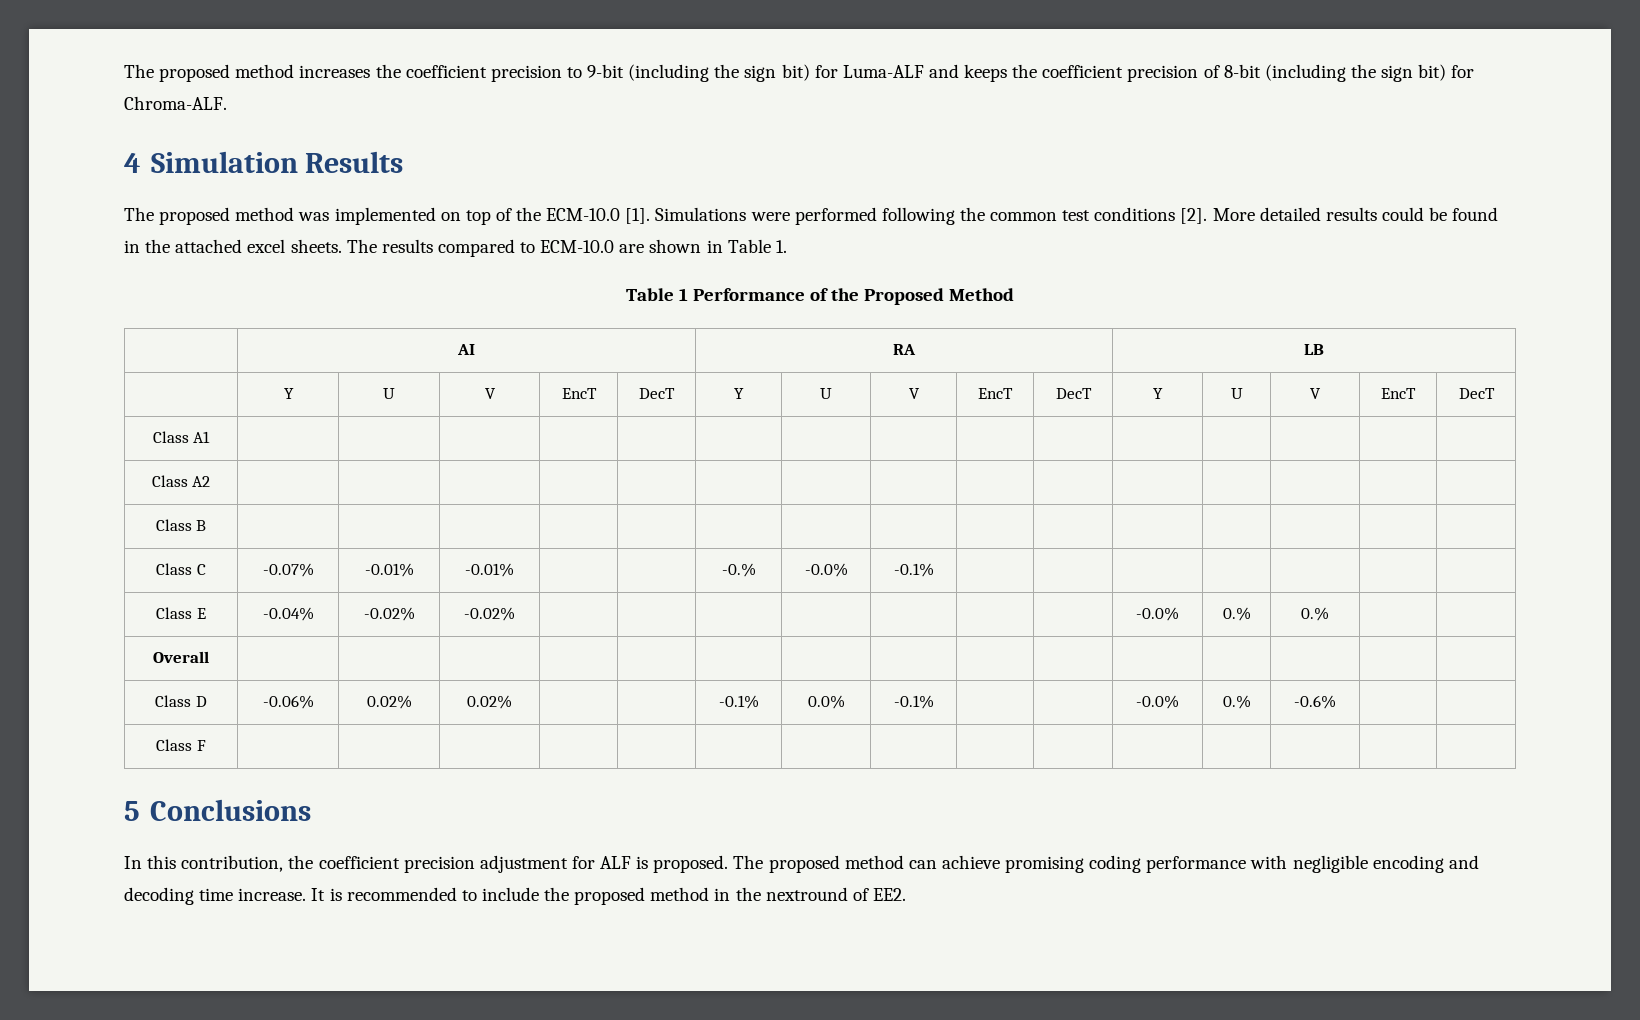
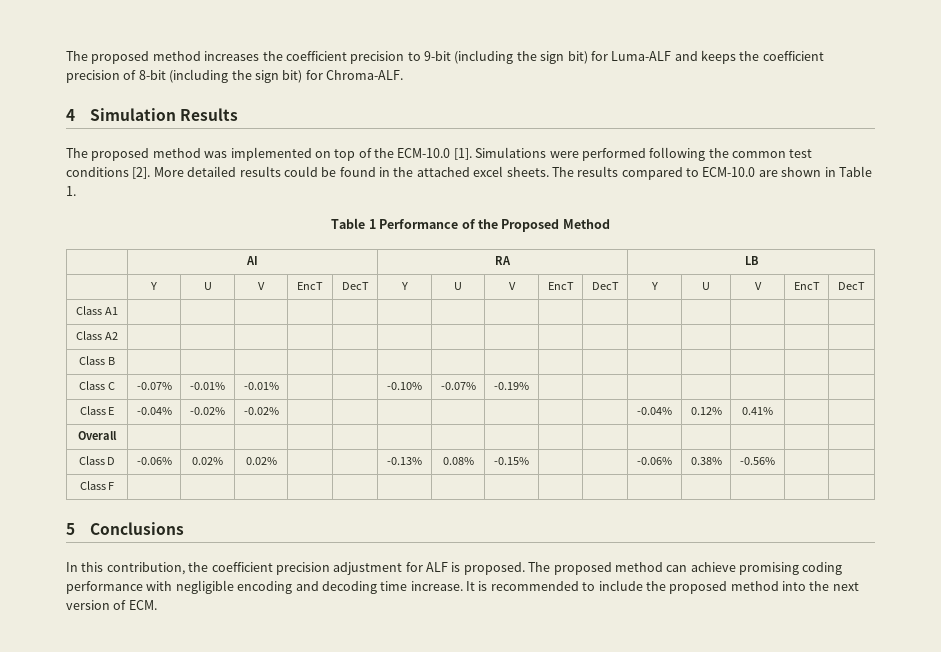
- Class C | -0.07% | -0.01% | -0.01% | | | -0.% | -0.0% | -0.1% | | | | | | |
+ Class C | -0.07% | -0.01% | -0.01% | | | -0.10% | -0.07% | -0.19% | | | | | | |
- Class E | -0.04% | -0.02% | -0.02% | | | | | | | | -0.0% | 0.% | 0.% | |
+ Class E | -0.04% | -0.02% | -0.02% | | | | | | | | -0.04% | 0.12% | 0.41% | |
- Class D | -0.06% | 0.02% | 0.02% | | | -0.1% | 0.0% | -0.1% | | | -0.0% | 0.% | -0.6% | |
+ Class D | -0.06% | 0.02% | 0.02% | | | -0.13% | 0.08% | -0.15% | | | -0.06% | 0.38% | -0.56% | |
- It is recommended to include the proposed method in the nextround of EE2.
+ It is recommended to include the proposed method into the next version of ECM.

